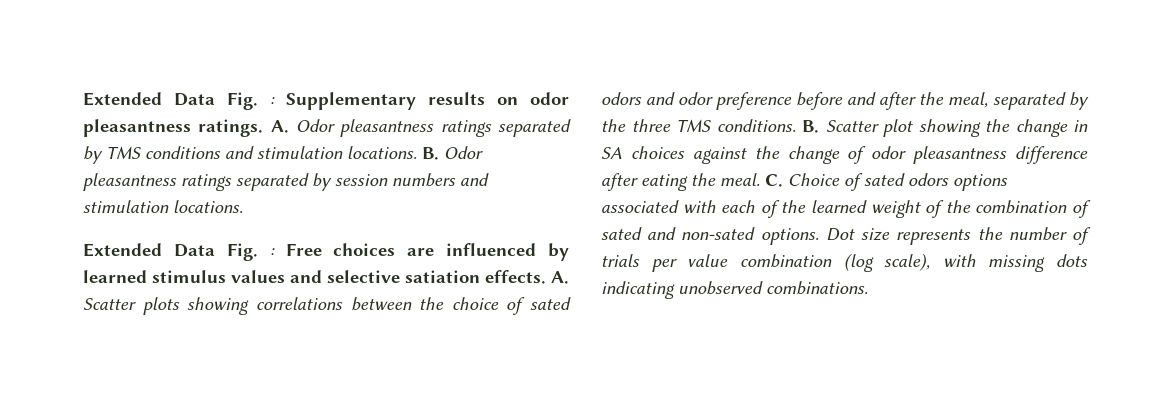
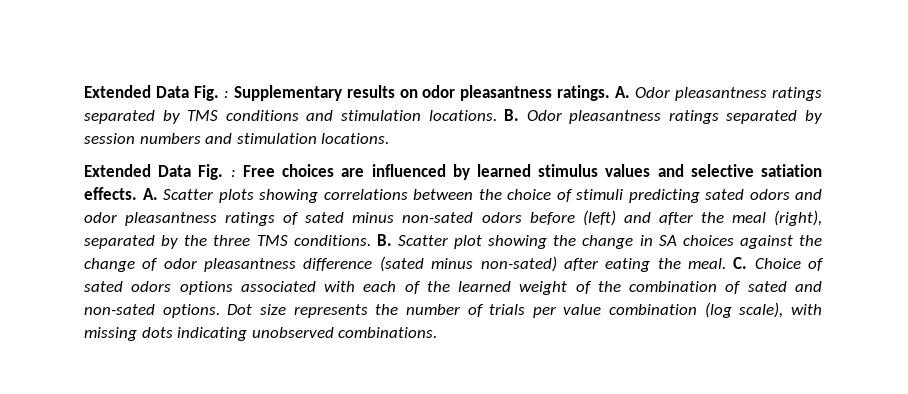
- A. Scatter plots showing correlations between the choice of sated odors and odor preference before and after the meal, separated by the three TMS conditions.
+ A. Scatter plots showing correlations between the choice of stimuli predicting sated odors and odor pleasantness ratings of sated minus non-sated odors before (left) and after the meal (right), separated by the three TMS conditions.
- B. Scatter plot showing the change in SA choices against the change of odor pleasantness difference after eating the meal.
+ B. Scatter plot showing the change in SA choices against the change of odor pleasantness difference (sated minus non-sated) after eating the meal.

